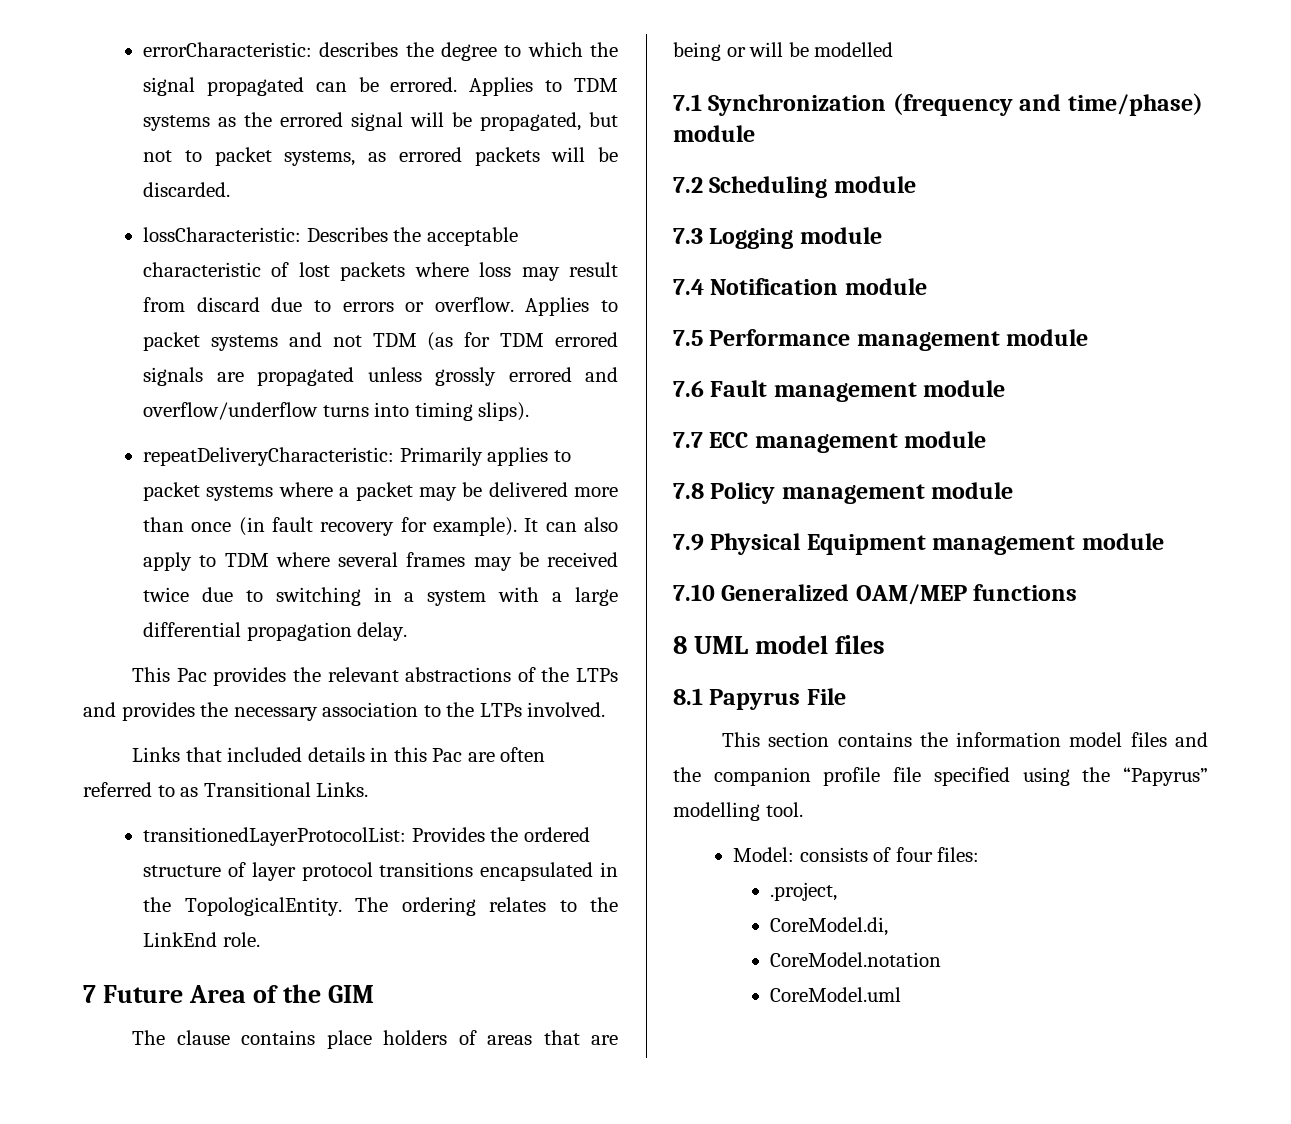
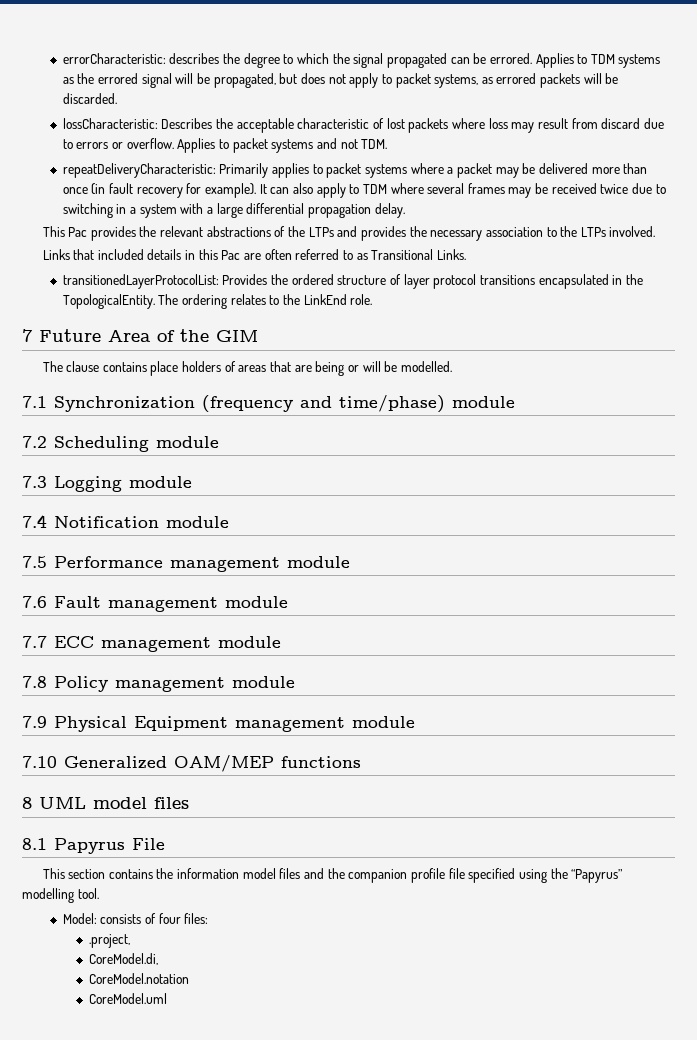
- Applies to TDM systems as the errored signal will be propagated, but not to packet systems, as errored packets will be discarded.
+ Applies to TDM systems as the errored signal will be propagated, but does not apply to packet systems, as errored packets will be discarded.
- Applies to packet systems and not TDM (as for TDM errored signals are propagated unless grossly errored and overflow/underflow turns into timing slips).
+ Applies to packet systems and not TDM.
- The clause contains place holders of areas that are being or will be modelled
+ The clause contains place holders of areas that are being or will be modelled.

